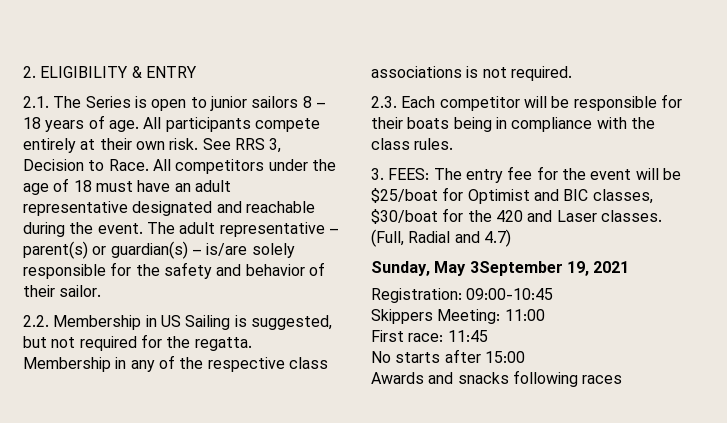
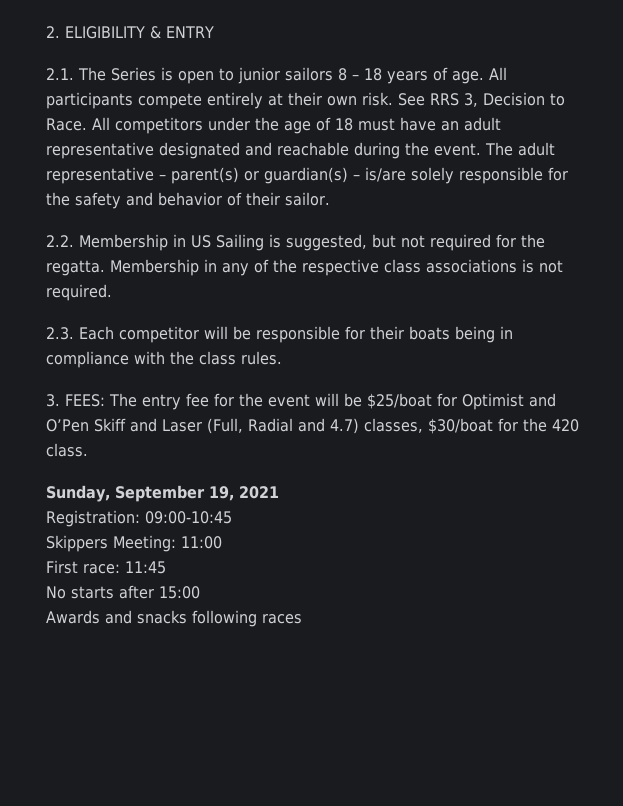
- 3. FEES: The entry fee for the event will be $25/boat for Optimist and BIC classes, $30/boat for the 420 and Laser classes. (Full, Radial and 4.7)
+ 3. FEES: The entry fee for the event will be $25/boat for Optimist and O’Pen Skiff and Laser (Full, Radial and 4.7) classes, $30/boat for the 420 class.
- Sunday, May 3September 19, 2021
+ Sunday, September 19, 2021

